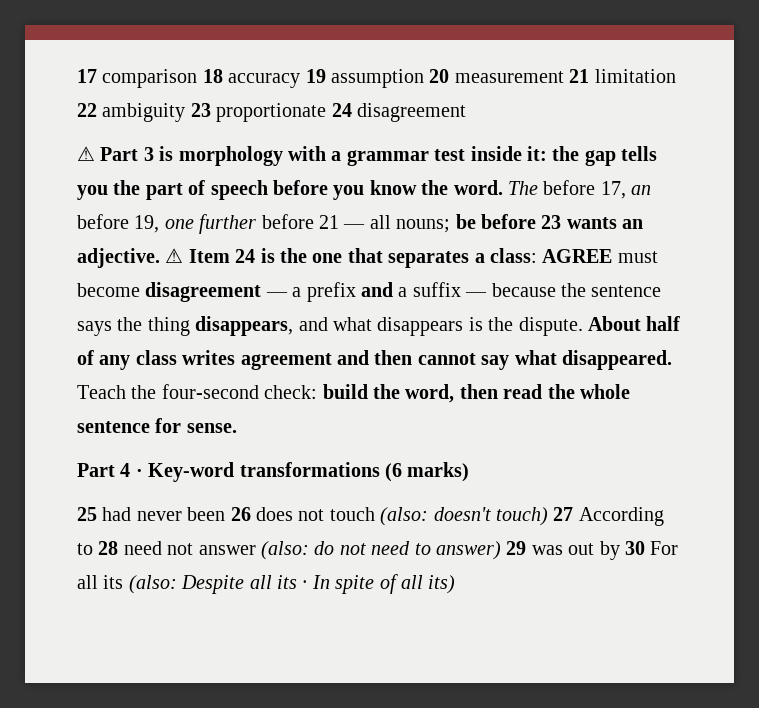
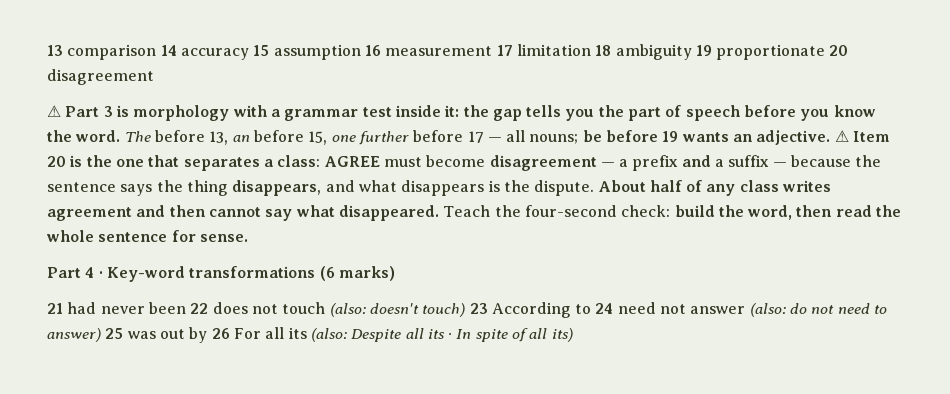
- 17 comparison 18 accuracy 19 assumption 20 measurement 21 limitation 22 ambiguity 23 proportionate 24 disagreement
+ 13 comparison 14 accuracy 15 assumption 16 measurement 17 limitation 18 ambiguity 19 proportionate 20 disagreement
- The before 17, an before 19, one further before 21 — all nouns; be before 23 wants an adjective.
+ The before 13, an before 15, one further before 17 — all nouns; be before 19 wants an adjective.
- ⚠ Item 24 is the one that separates a class: AGREE must become disagreement — a prefix and a suffix — because the sentence says the thing disappears, and what disappears is the dispute.
+ ⚠ Item 20 is the one that separates a class: AGREE must become disagreement — a prefix and a suffix — because the sentence says the thing disappears, and what disappears is the dispute.
- 25 had never been 26 does not touch (also: doesn't touch) 27 According to 28 need not answer (also: do not need to answer) 29 was out by 30 For all its (also: Despite all its · In spite of all its)
+ 21 had never been 22 does not touch (also: doesn't touch) 23 According to 24 need not answer (also: do not need to answer) 25 was out by 26 For all its (also: Despite all its · In spite of all its)

